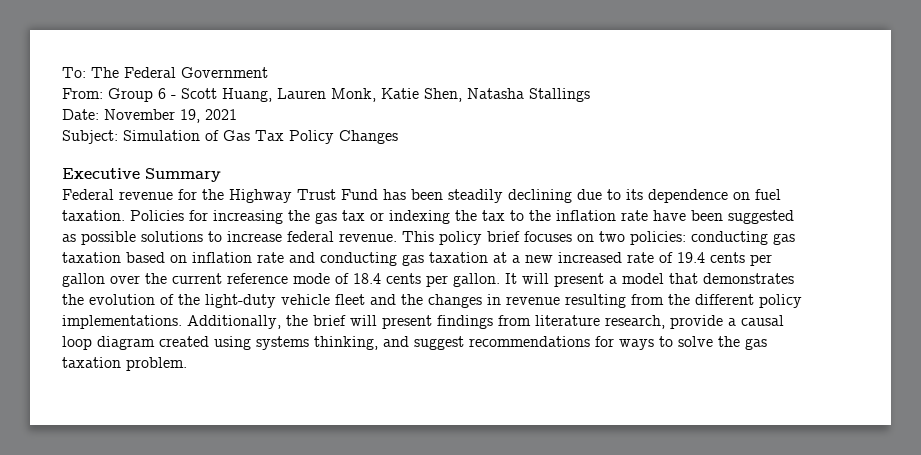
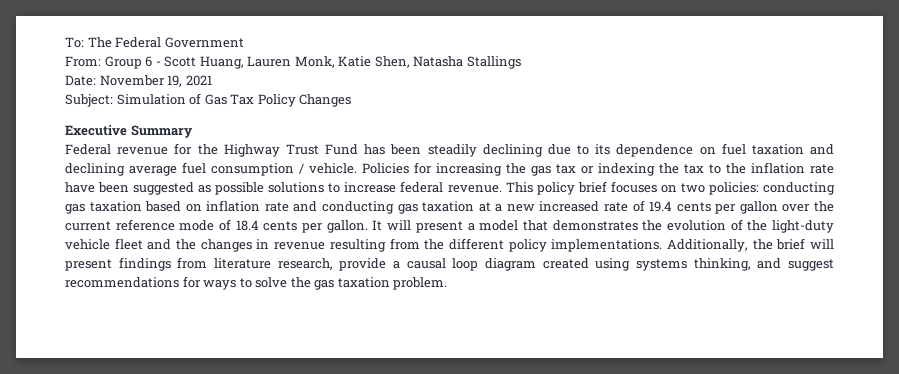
- Federal revenue for the Highway Trust Fund has been steadily declining due to its dependence on fuel taxation.
+ Federal revenue for the Highway Trust Fund has been steadily declining due to its dependence on fuel taxation and declining average fuel consumption / vehicle.

